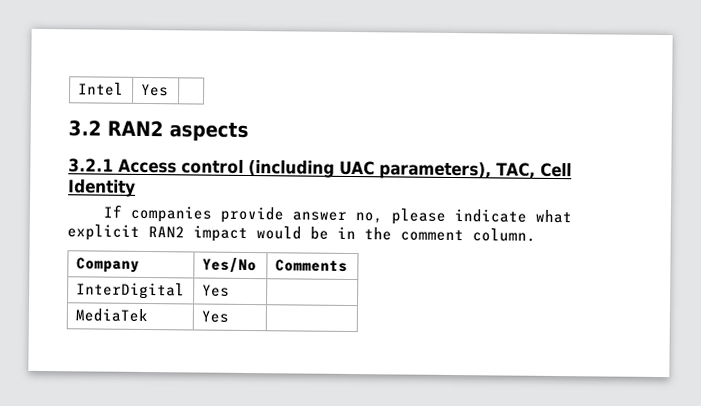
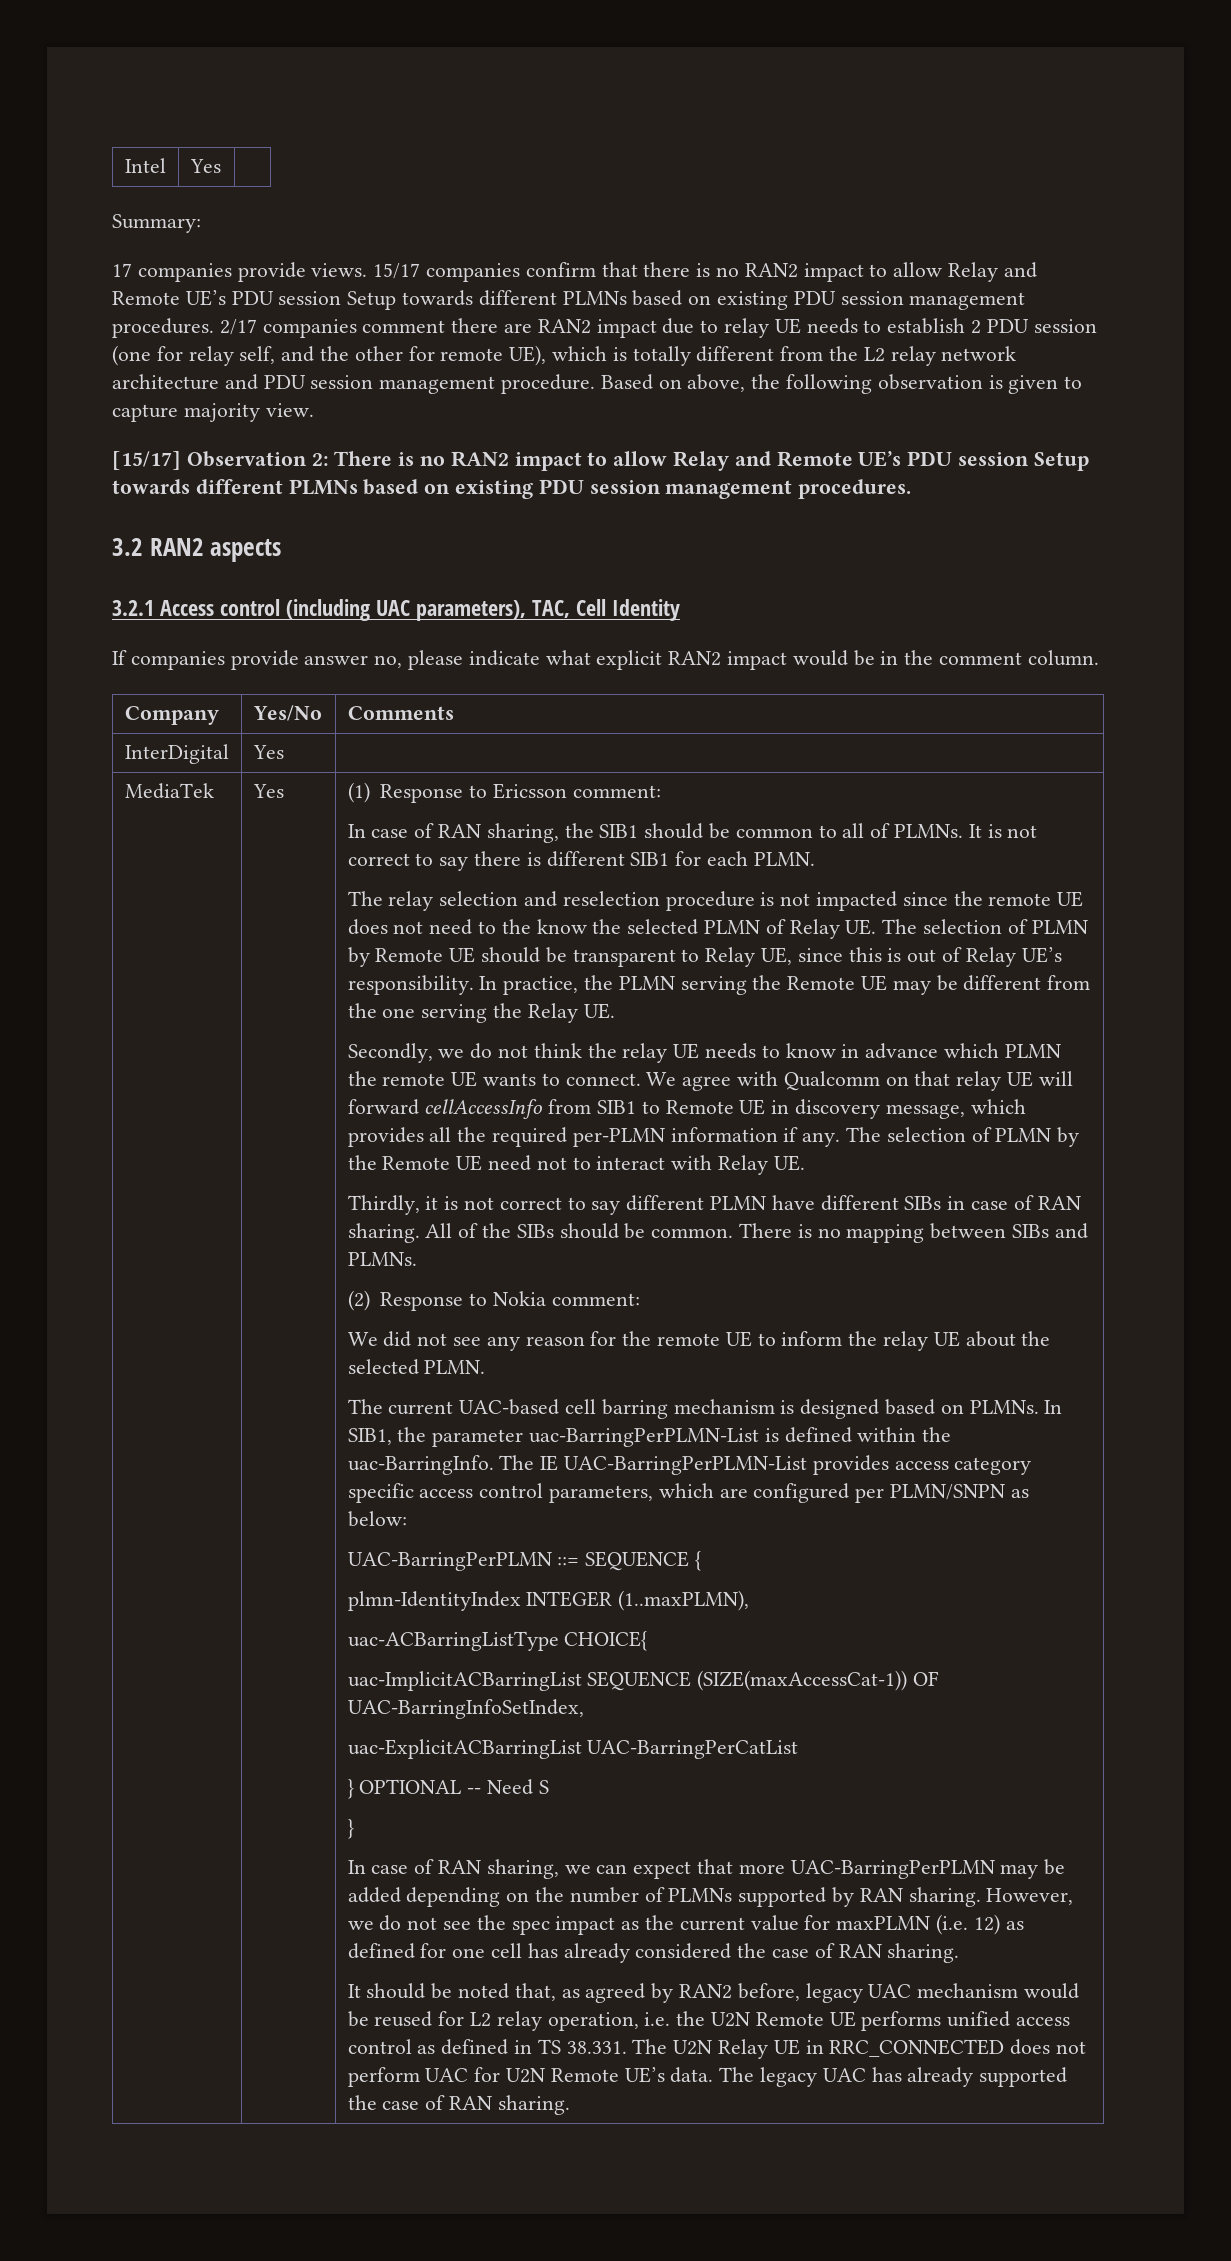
+ Summary:
+ 17 companies provide views. 15/17 companies confirm that there is no RAN2 impact to allow Relay and Remote UE’s PDU session Setup towards different PLMNs based on existing PDU session management procedures. 2/17 companies comment there are RAN2 impact due to relay UE needs to establish 2 PDU session (one for relay self, and the other for remote UE), which is totally different from the L2 relay network architecture and PDU session management procedure. Based on above, the following observation is given to capture majority view.
+ [15/17] Observation 2: There is no RAN2 impact to allow Relay and Remote UE’s PDU session Setup towards different PLMNs based on existing PDU session management procedures.
+ (1) Response to Ericsson comment:
+ In case of RAN sharing, the SIB1 should be common to all of PLMNs. It is not correct to say there is different SIB1 for each PLMN.
+ The relay selection and reselection procedure is not impacted since the remote UE does not need to the know the selected PLMN of Relay UE. The selection of PLMN by Remote UE should be transparent to Relay UE, since this is out of Relay UE’s responsibility. In practice, the PLMN serving the Remote UE may be different from the one serving the Relay UE.
+ Secondly, we do not think the relay UE needs to know in advance which PLMN the remote UE wants to connect. We agree with Qualcomm on that relay UE will forward cellAccessInfo from SIB1 to Remote UE in discovery message, which provides all the required per-PLMN information if any. The selection of PLMN by the Remote UE need not to interact with Relay UE.
+ Thirdly, it is not correct to say different PLMN have different SIBs in case of RAN sharing. All of the SIBs should be common. There is no mapping between SIBs and PLMNs.
+ (2) Response to Nokia comment:
+ We did not see any reason for the remote UE to inform the relay UE about the selected PLMN.
+ The current UAC-based cell barring mechanism is designed based on PLMNs. In SIB1, the parameter uac-BarringPerPLMN-List is defined within the uac-BarringInfo. The IE UAC-BarringPerPLMN-List provides access category specific access control parameters, which are configured per PLMN/SNPN as below:
+ UAC-BarringPerPLMN ::= SEQUENCE {
+ plmn-IdentityIndex INTEGER (1..maxPLMN),
+ uac-ACBarringListType CHOICE{
+ uac-ImplicitACBarringList SEQUENCE (SIZE(maxAccessCat-1)) OF UAC-BarringInfoSetIndex,
+ uac-ExplicitACBarringList UAC-BarringPerCatList
+ } OPTIONAL -- Need S
+ }
+ In case of RAN sharing, we can expect that more UAC-BarringPerPLMN may be added depending on the number of PLMNs supported by RAN sharing. However, we do not see the spec impact as the current value for maxPLMN (i.e. 12) as defined for one cell has already considered the case of RAN sharing.
+ It should be noted that, as agreed by RAN2 before, legacy UAC mechanism would be reused for L2 relay operation, i.e. the U2N Remote UE performs unified access control as defined in TS 38.331. The U2N Relay UE in RRC_CONNECTED does not perform UAC for U2N Remote UE’s data. The legacy UAC has already supported the case of RAN sharing.

